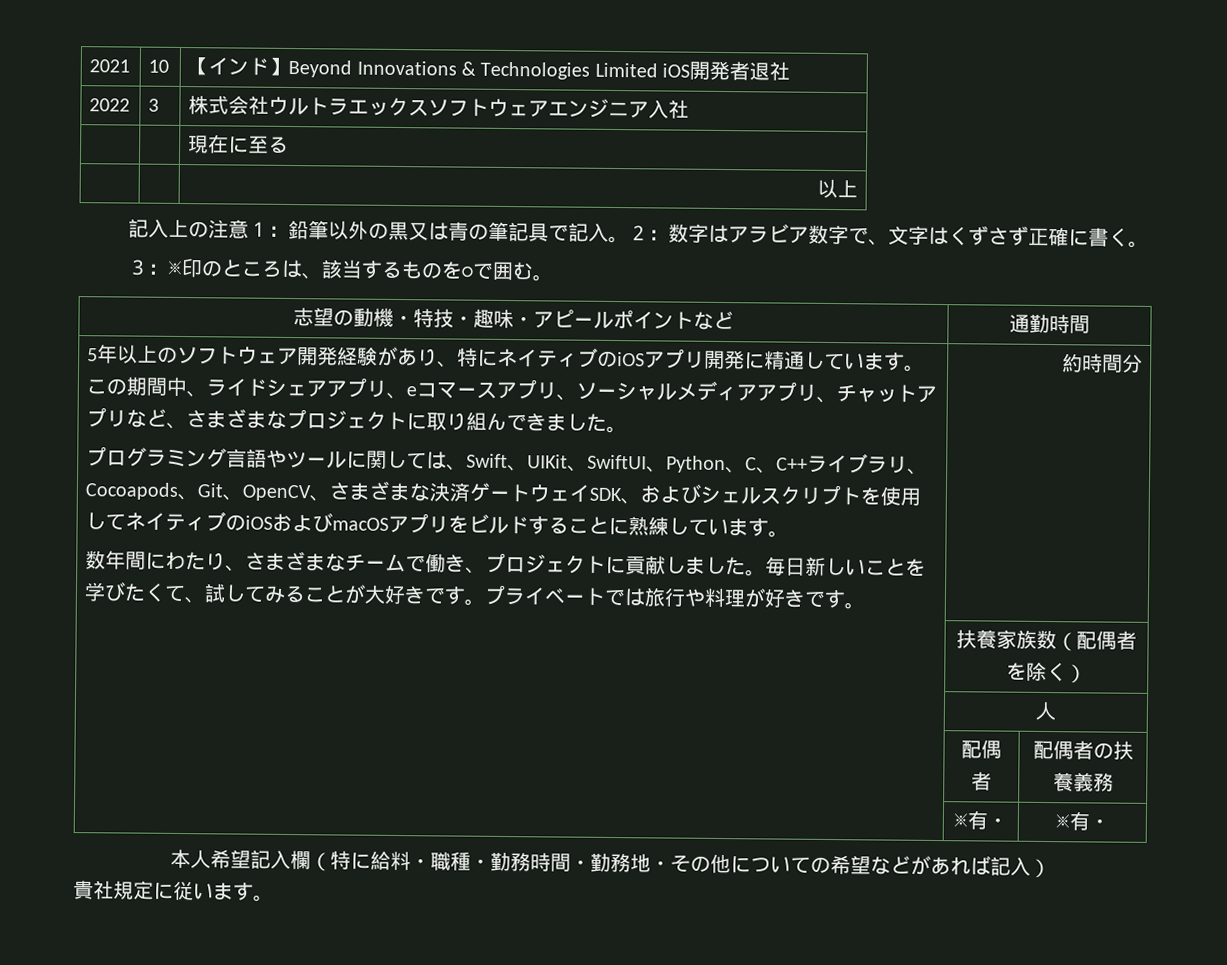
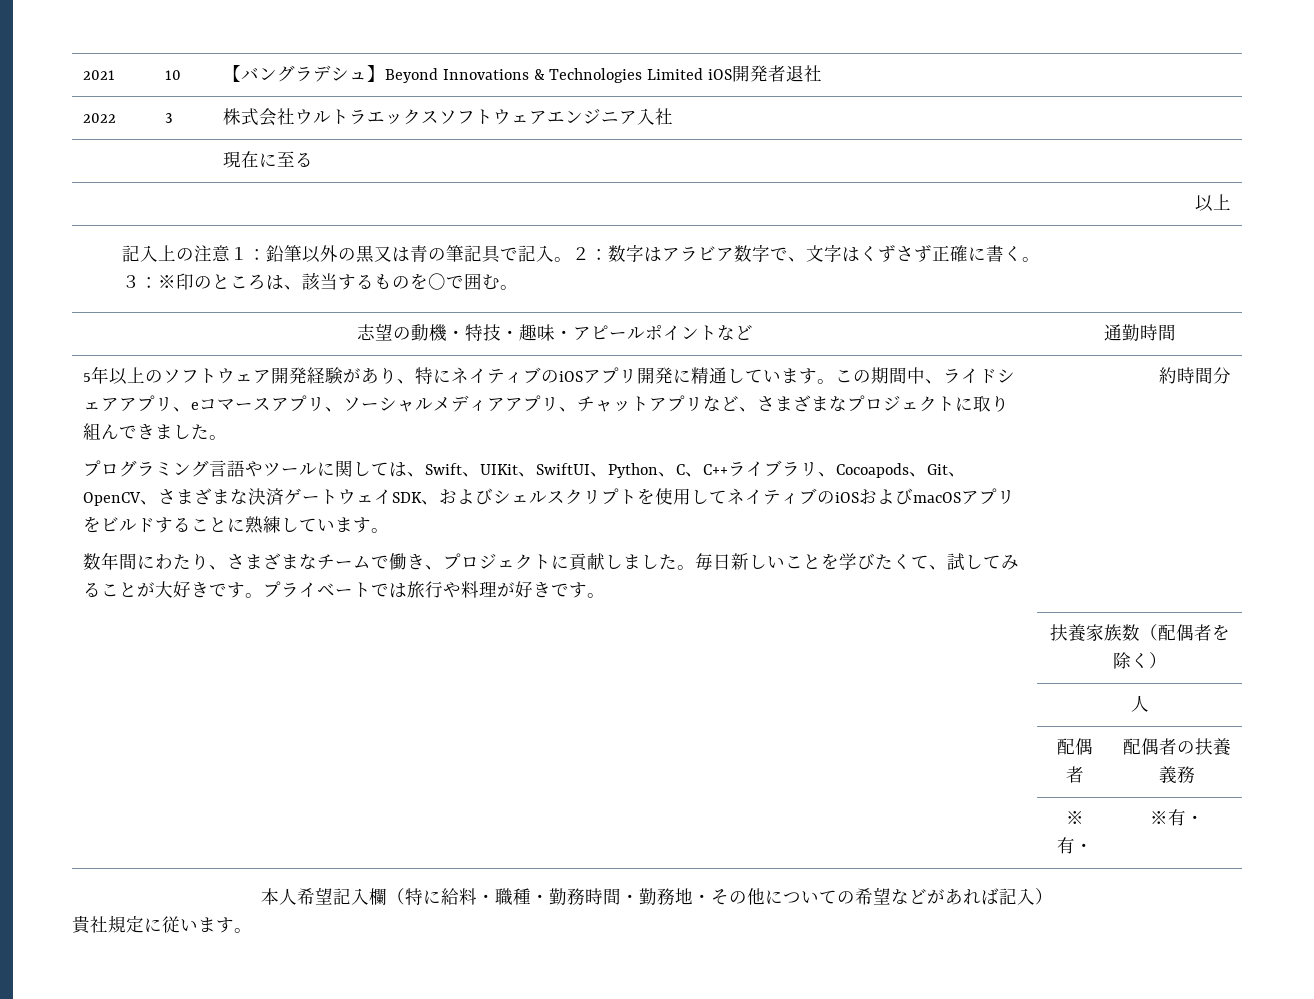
- 2021 | 10 | 【インド】Beyond Innovations & Technologies Limited iOS開発者退社
+ 2021 | 10 | 【バングラデシュ】Beyond Innovations & Technologies Limited iOS開発者退社

